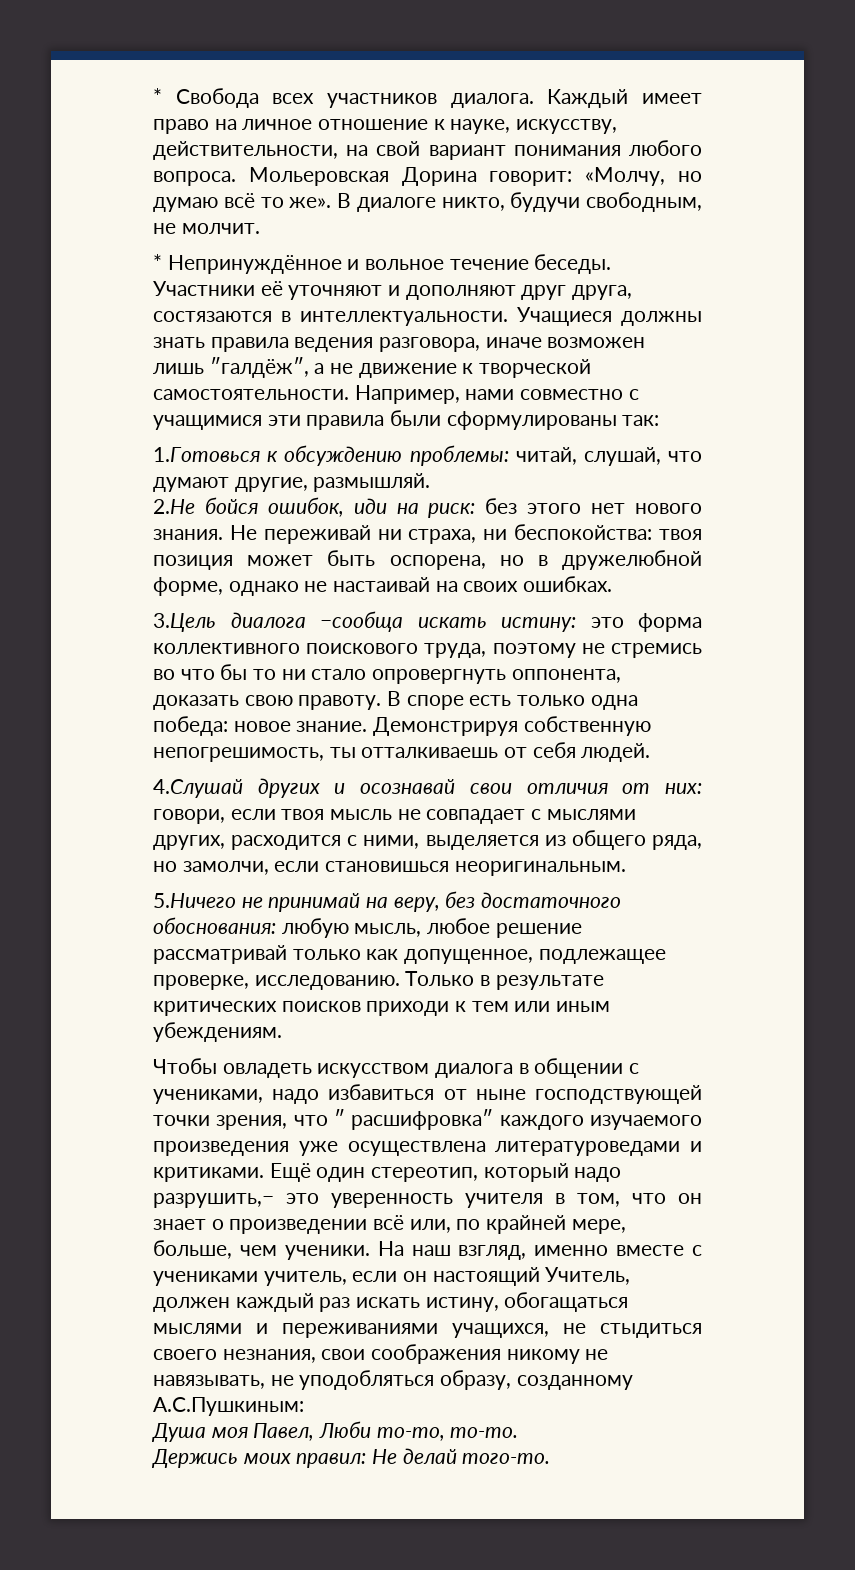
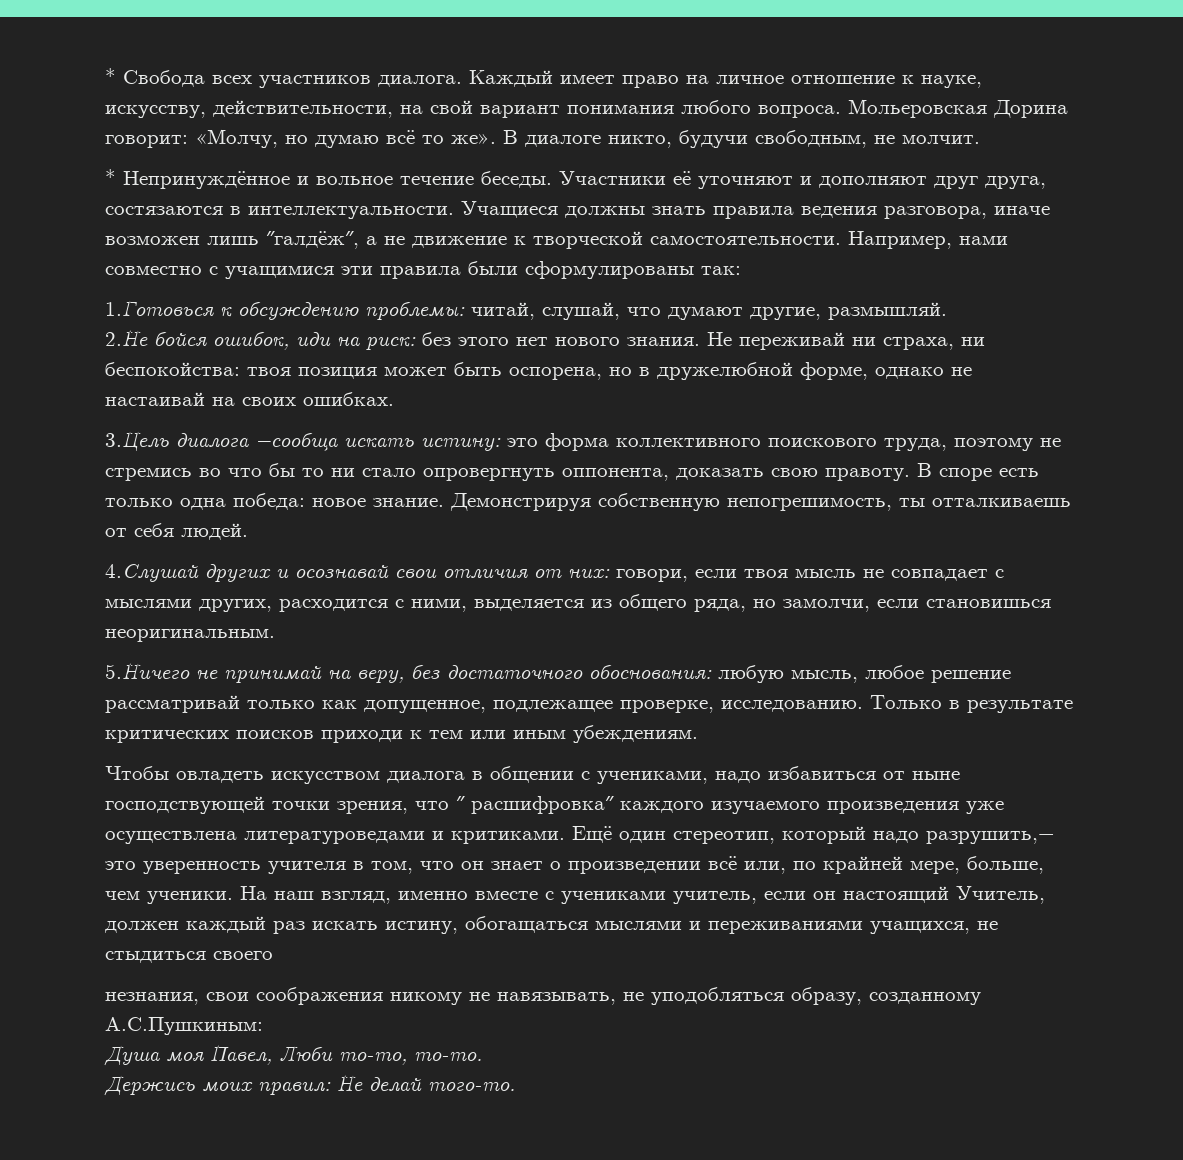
- На наш взгляд, именно вместе с учениками учитель, если он настоящий Учитель, должен каждый раз искать истину, обогащаться мыслями и переживаниями учащихся, не стыдиться своего незнания, свои соображения никому не навязывать, не уподобляться образу, созданному А.С.Пушкиным:
+ На наш взгляд, именно вместе с учениками учитель, если он настоящий Учитель, должен каждый раз искать истину, обогащаться мыслями и переживаниями учащихся, не стыдиться своего
+ незнания, свои соображения никому не навязывать, не уподобляться образу, созданному А.С.Пушкиным:

